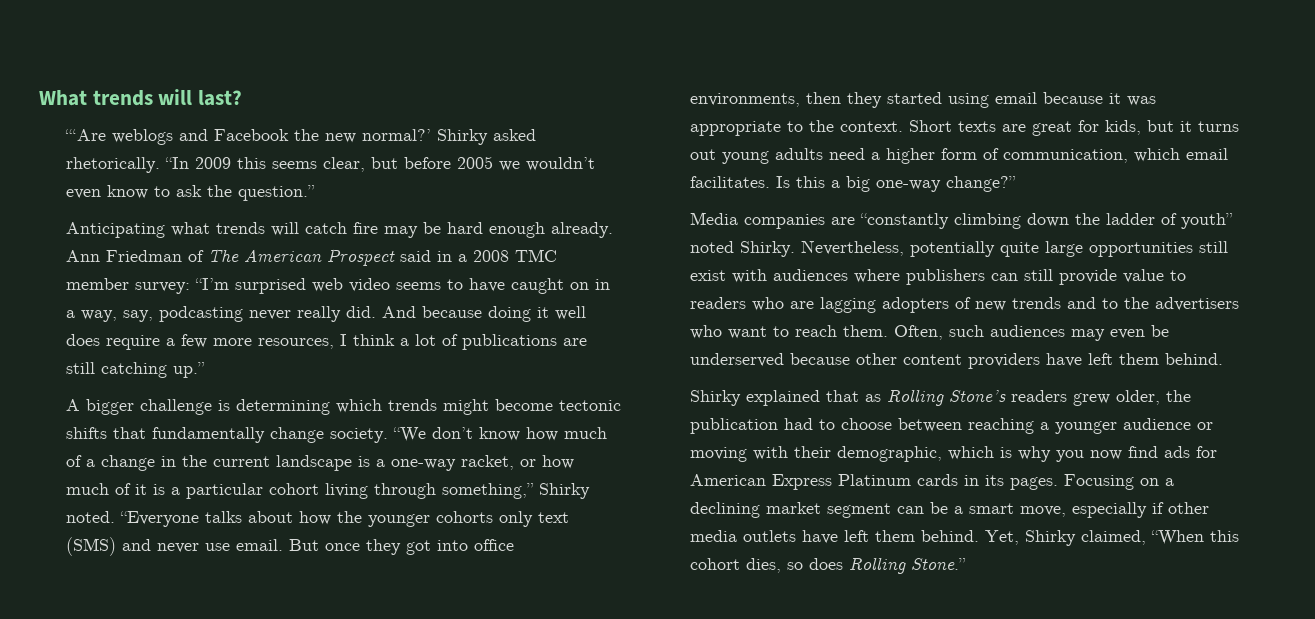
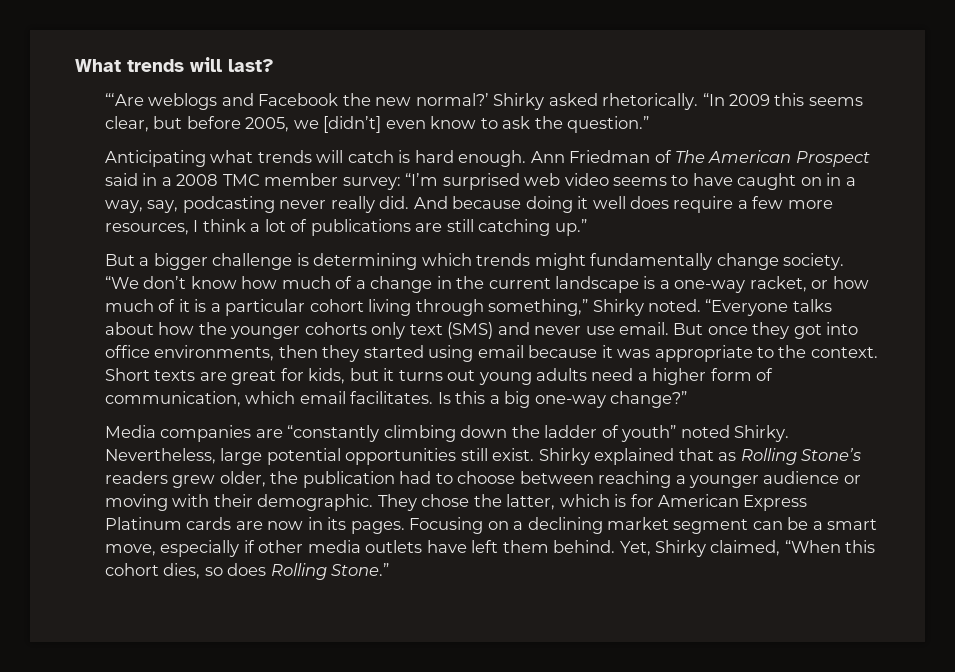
- “In 2009 this seems clear, but before 2005 we wouldn’t even know to ask the question.”
+ “In 2009 this seems clear, but before 2005, we [didn’t] even know to ask the question.”
- Anticipating what trends will catch fire may be hard enough already.
+ Anticipating what trends will catch is hard enough.
- A bigger challenge is determining which trends might become tectonic shifts that fundamentally change society.
+ But a bigger challenge is determining which trends might fundamentally change society.
- Nevertheless, potentially quite large opportunities still exist with audiences where publishers can still provide value to readers who are lagging adopters of new trends and to the advertisers who want to reach them. Often, such audiences may even be underserved because other content providers have left them behind.
- Shirky explained that as Rolling Stone’s readers grew older, the publication had to choose between reaching a younger audience or moving with their demographic, which is why you now find ads for American Express Platinum cards in its pages.
+ Nevertheless, large potential opportunities still exist. Shirky explained that as Rolling Stone’s readers grew older, the publication had to choose between reaching a younger audience or moving with their demographic. They chose the latter, which is for American Express Platinum cards are now in its pages.

